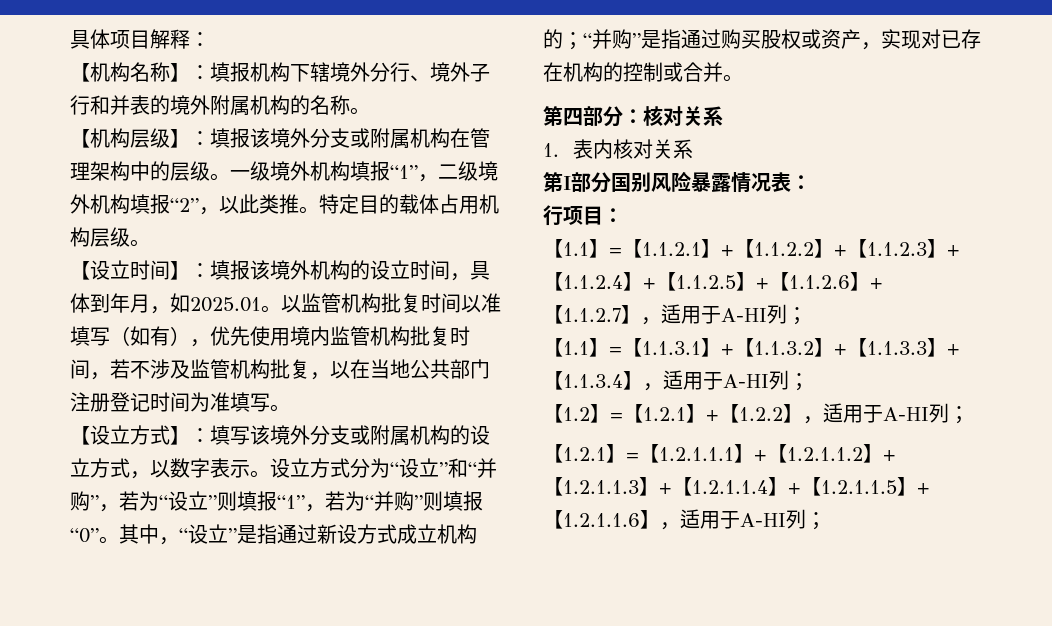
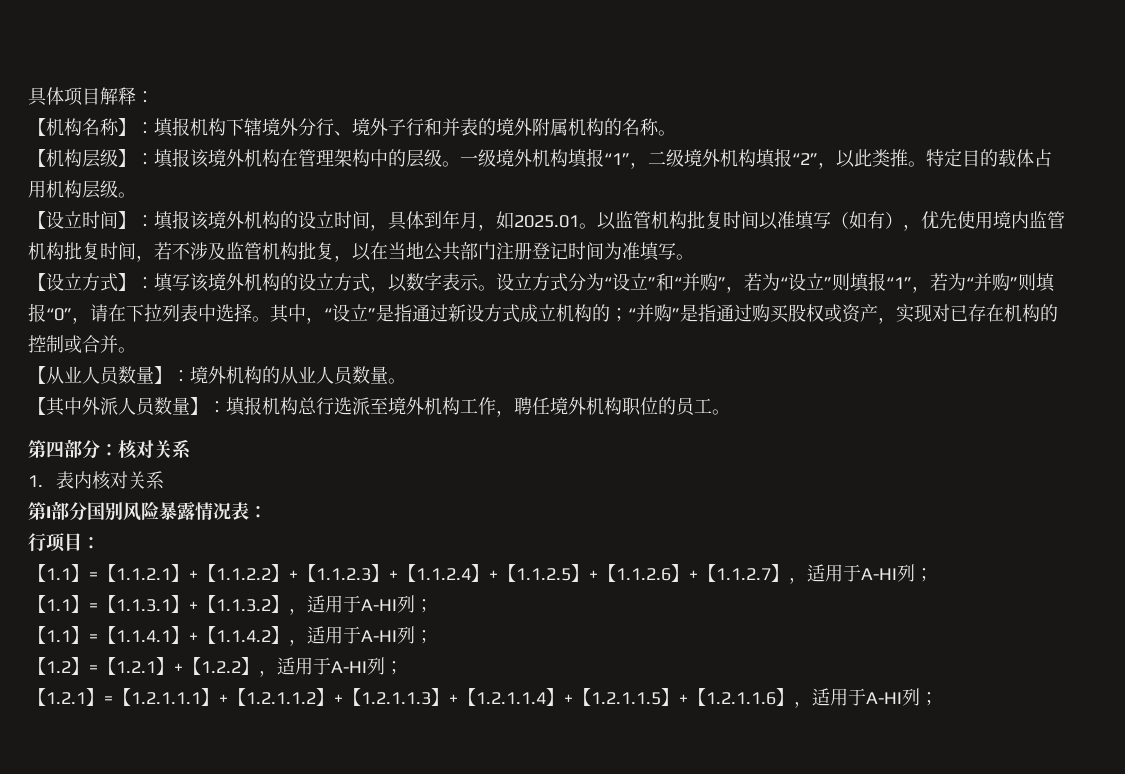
- 【机构层级】：填报该境外分支或附属机构在管理架构中的层级。
+ 【机构层级】：填报该境外机构在管理架构中的层级。
- 【设立方式】：填写该境外分支或附属机构的设立方式，以数字表示。
+ 【设立方式】：填写该境外机构的设立方式，以数字表示。
- 设立方式分为“设立”和“并购”，若为“设立”则填报“1”，若为“并购”则填报“0”。
+ 设立方式分为“设立”和“并购”，若为“设立”则填报“1”，若为“并购”则填报“0”，请在下拉列表中选择。
+ 【从业人员数量】：境外机构的从业人员数量。
+ 【其中外派人员数量】：填报机构总行选派至境外机构工作，聘任境外机构职位的员工。
- 【1.1】=【1.1.3.1】+【1.1.3.2】+【1.1.3.3】+【1.1.3.4】，适用于A-HI列；
+ 【1.1】=【1.1.3.1】+【1.1.3.2】，适用于A-HI列；
+ 【1.1】=【1.1.4.1】+【1.1.4.2】，适用于A-HI列；

